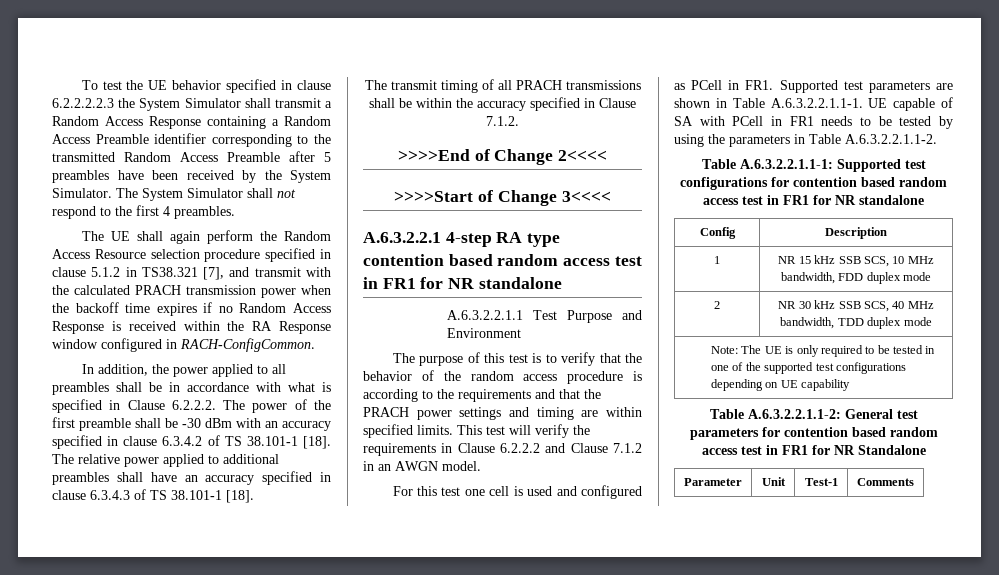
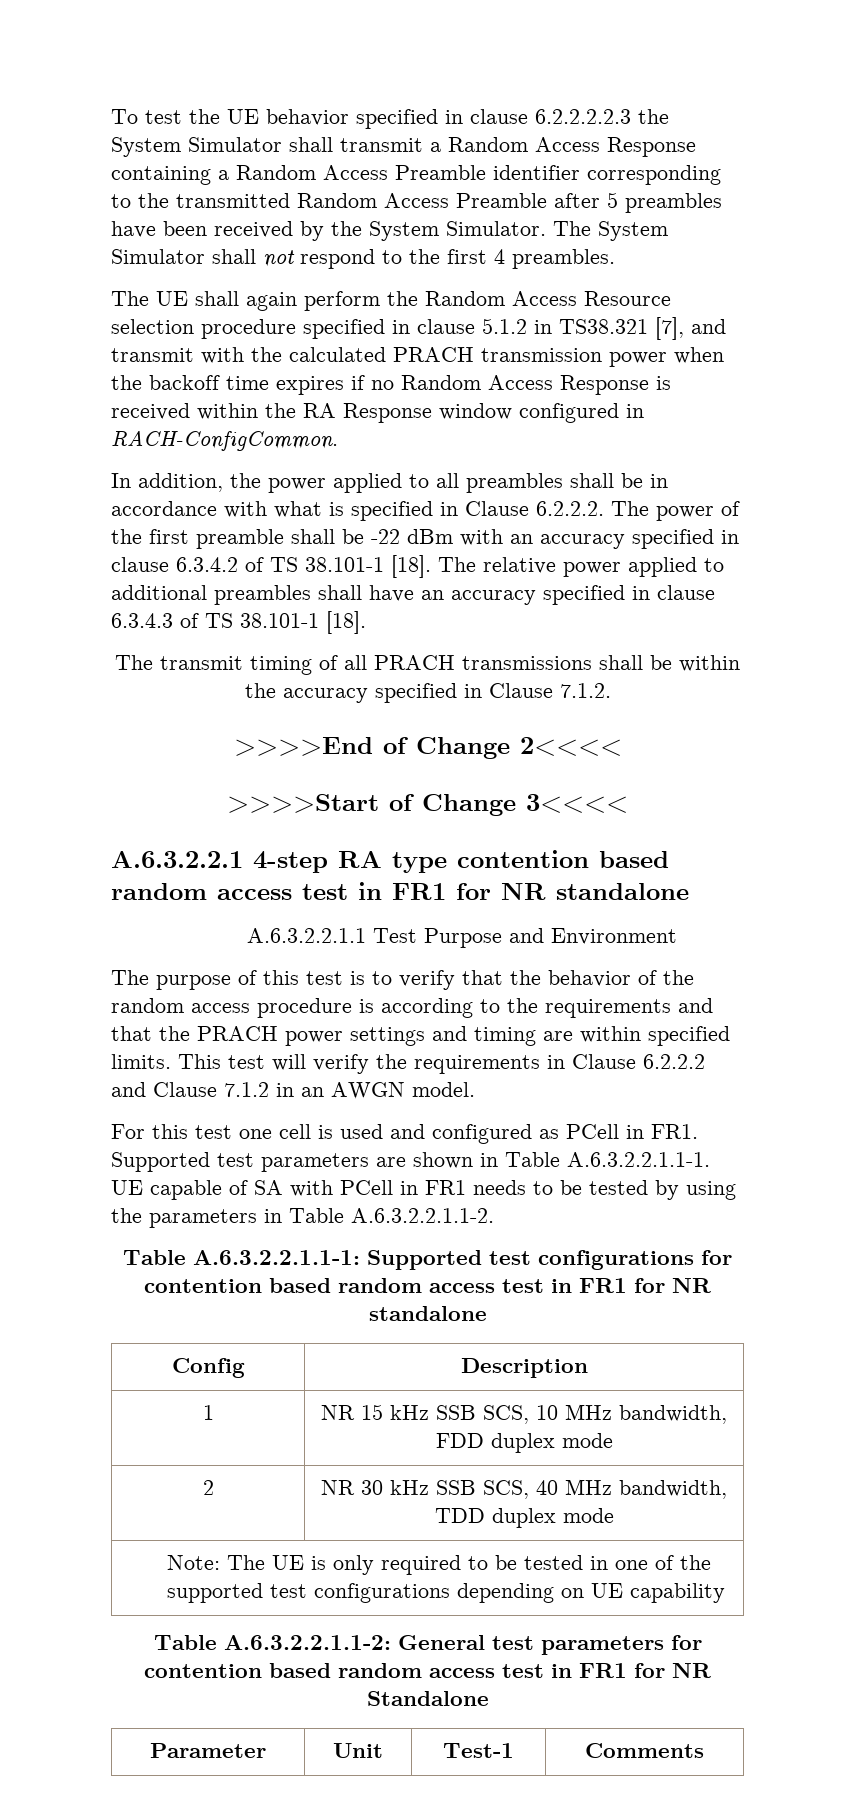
- In addition, the power applied to all preambles shall be in accordance with what is specified in Clause 6.2.2.2. The power of the first preamble shall be -30 dBm with an accuracy specified in clause 6.3.4.2 of TS 38.101-1 [18].
+ In addition, the power applied to all preambles shall be in accordance with what is specified in Clause 6.2.2.2. The power of the first preamble shall be -22 dBm with an accuracy specified in clause 6.3.4.2 of TS 38.101-1 [18].

